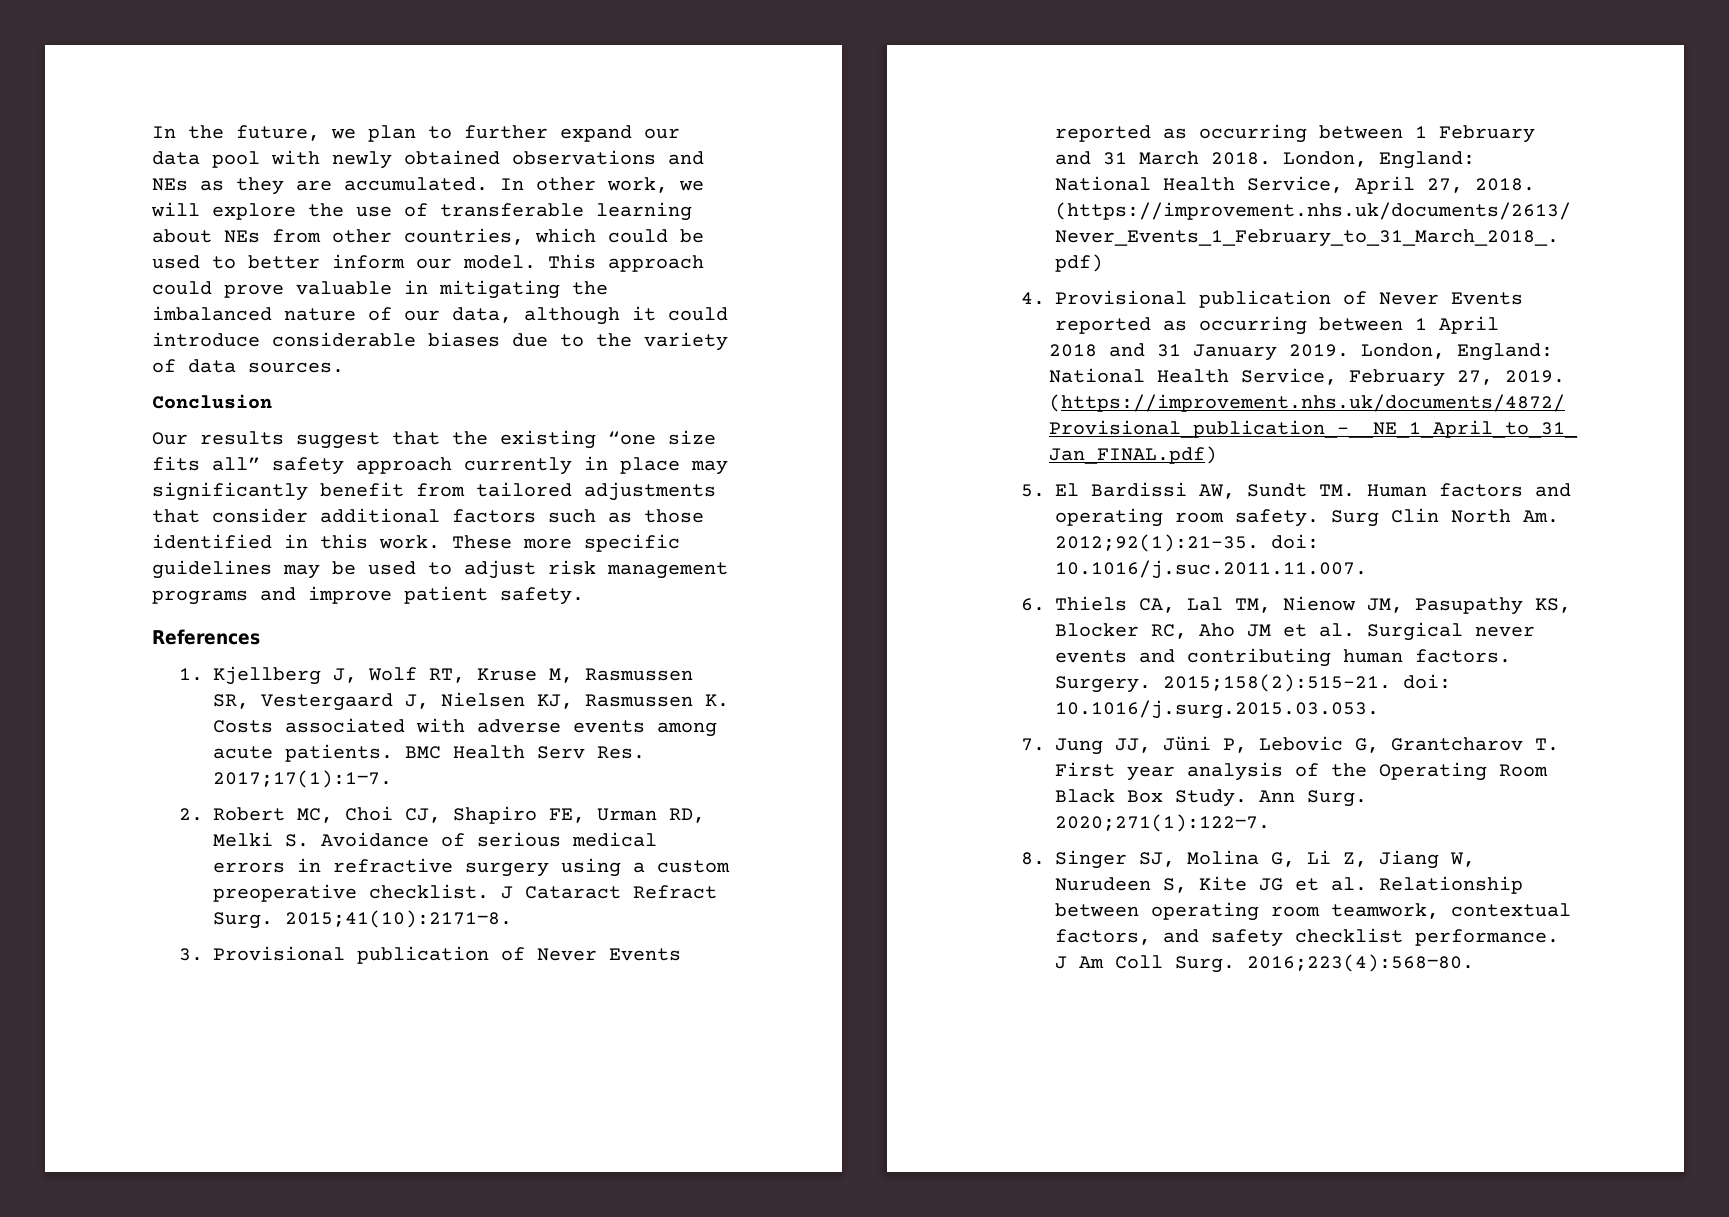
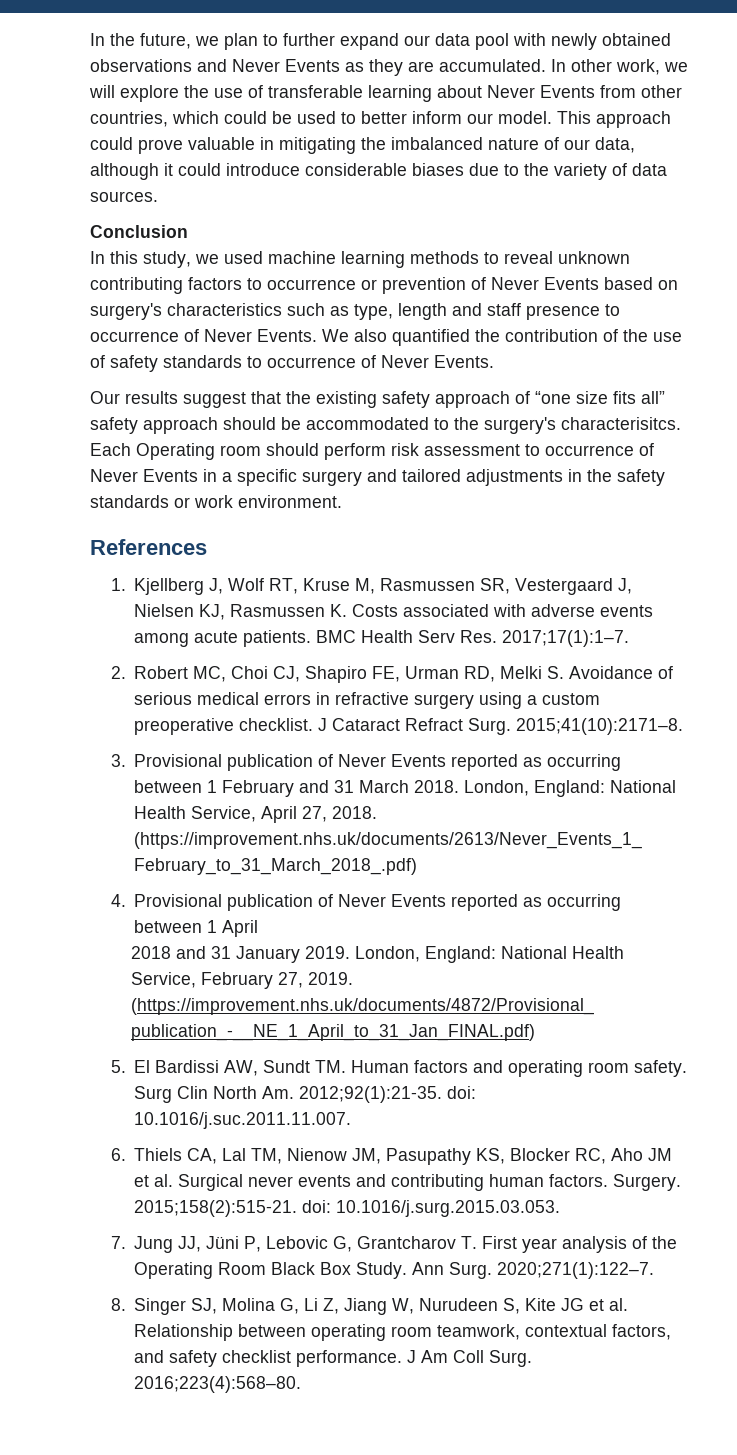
- In the future, we plan to further expand our data pool with newly obtained observations and NEs as they are accumulated.
+ In the future, we plan to further expand our data pool with newly obtained observations and Never Events as they are accumulated.
- In other work, we will explore the use of transferable learning about NEs from other countries, which could be used to better inform our model.
+ In other work, we will explore the use of transferable learning about Never Events from other countries, which could be used to better inform our model.
+ In this study, we used machine learning methods to reveal unknown contributing factors to occurrence or prevention of Never Events based on surgery's characteristics such as type, length and staff presence to occurrence of Never Events. We also quantified the contribution of the use of safety standards to occurrence of Never Events.
- Our results suggest that the existing “one size fits all” safety approach currently in place may significantly benefit from tailored adjustments that consider additional factors such as those identified in this work. These more specific guidelines may be used to adjust risk management programs and improve patient safety.
+ Our results suggest that the existing safety approach of “one size fits all” safety approach should be accommodated to the surgery's characterisitcs. Each Operating room should perform risk assessment to occurrence of Never Events in a specific surgery and tailored adjustments in the safety standards or work environment.

